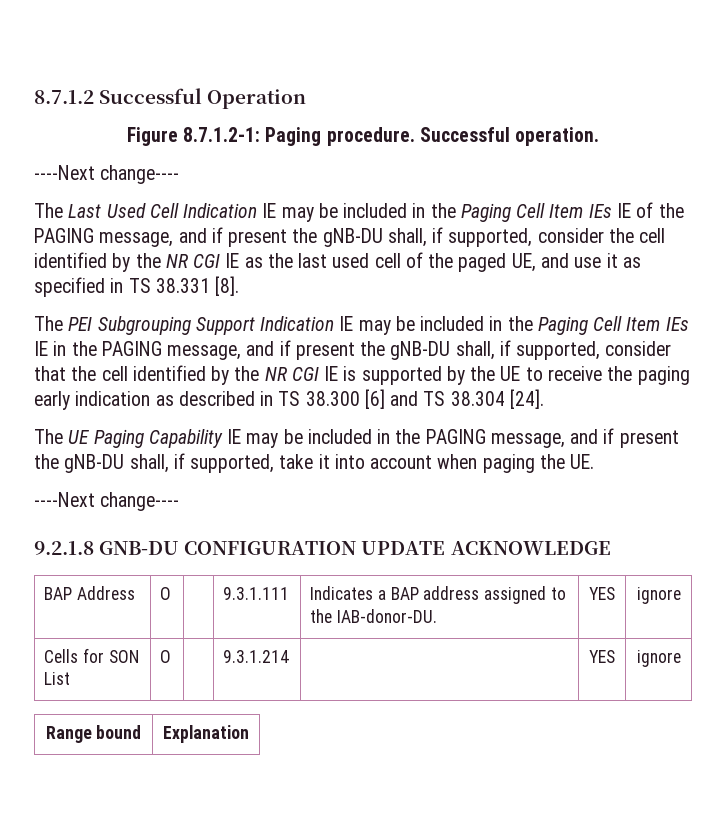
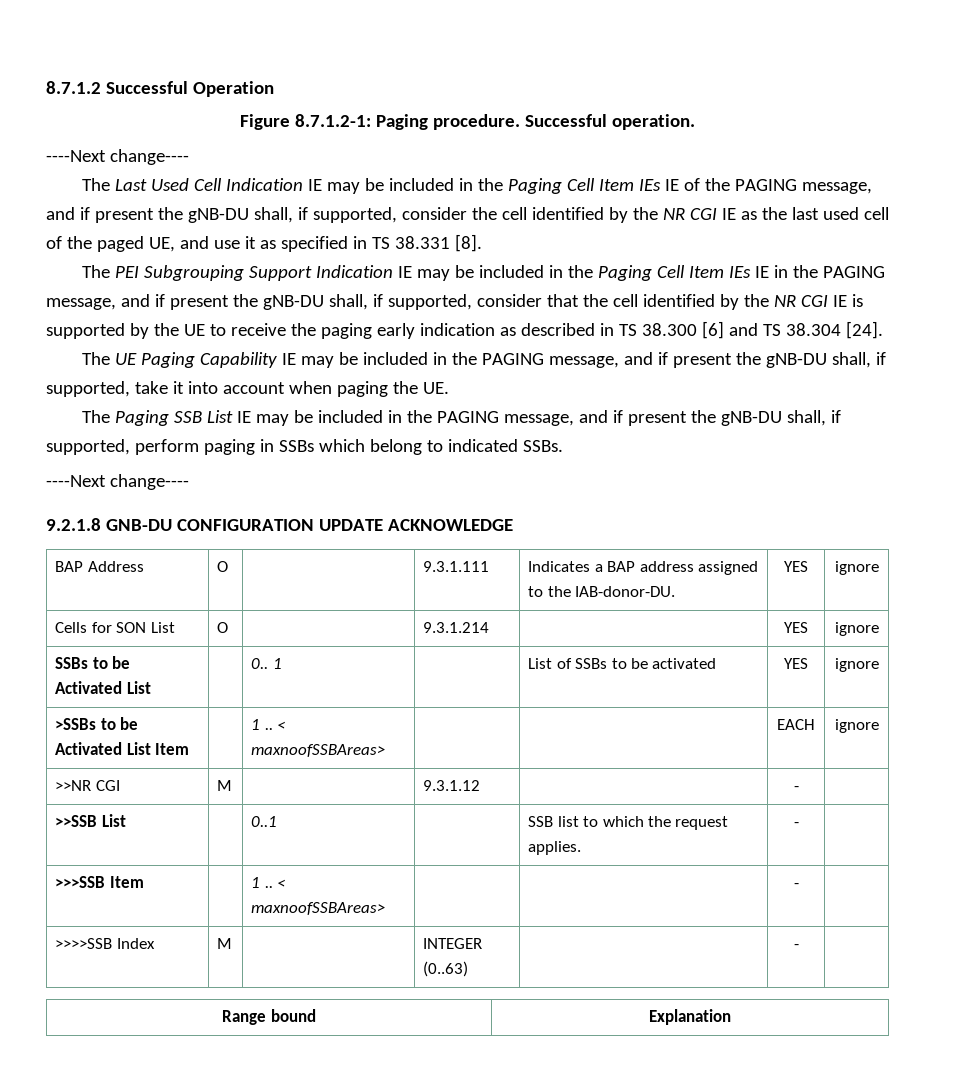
+ The Paging SSB List IE may be included in the PAGING message, and if present the gNB-DU shall, if supported, perform paging in SSBs which belong to indicated SSBs.
+ SSBs to be Activated List | | 0.. 1 | | List of SSBs to be activated | YES | ignore
+ >SSBs to be Activated List Item | | 1 .. < maxnoofSSBAreas> | | | EACH | ignore
+ >>NR CGI | M | | 9.3.1.12 | | - |
+ >>SSB List | | 0..1 | | SSB list to which the request applies. | - |
+ >>>SSB Item | | 1 .. < maxnoofSSBAreas> | | | - |
+ >>>>SSB Index | M | | INTEGER (0..63) | | - |

